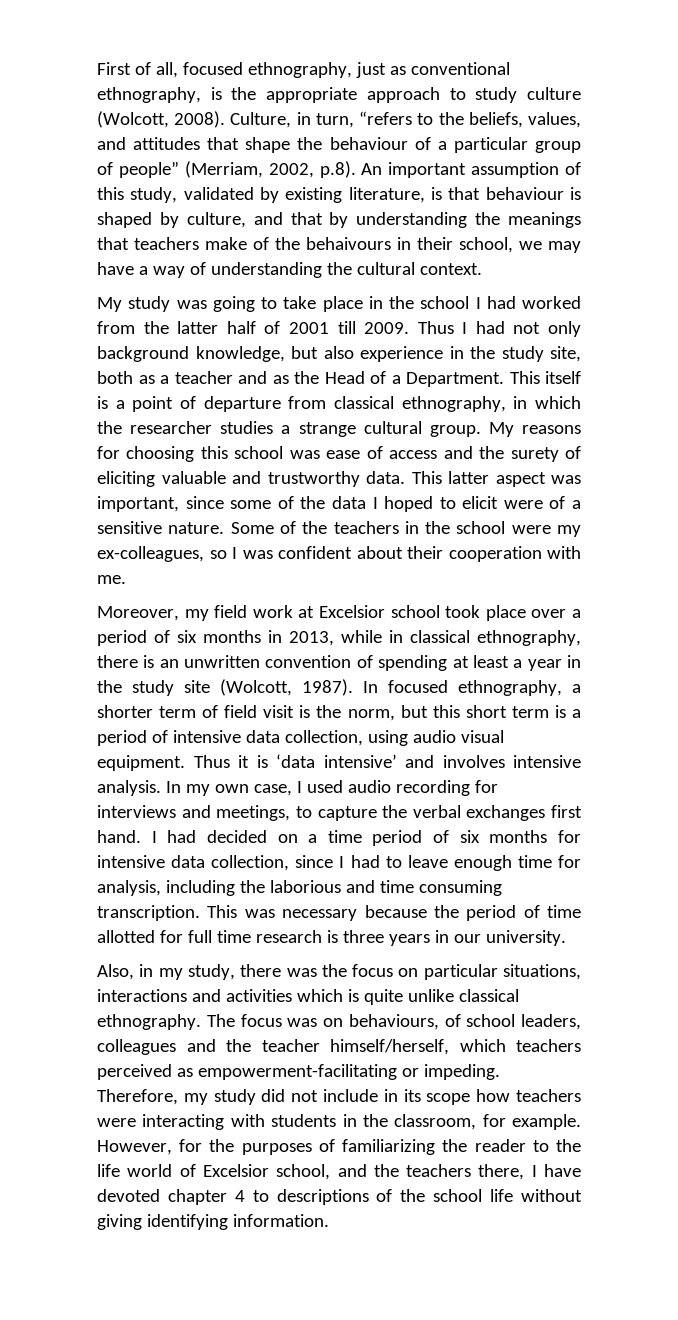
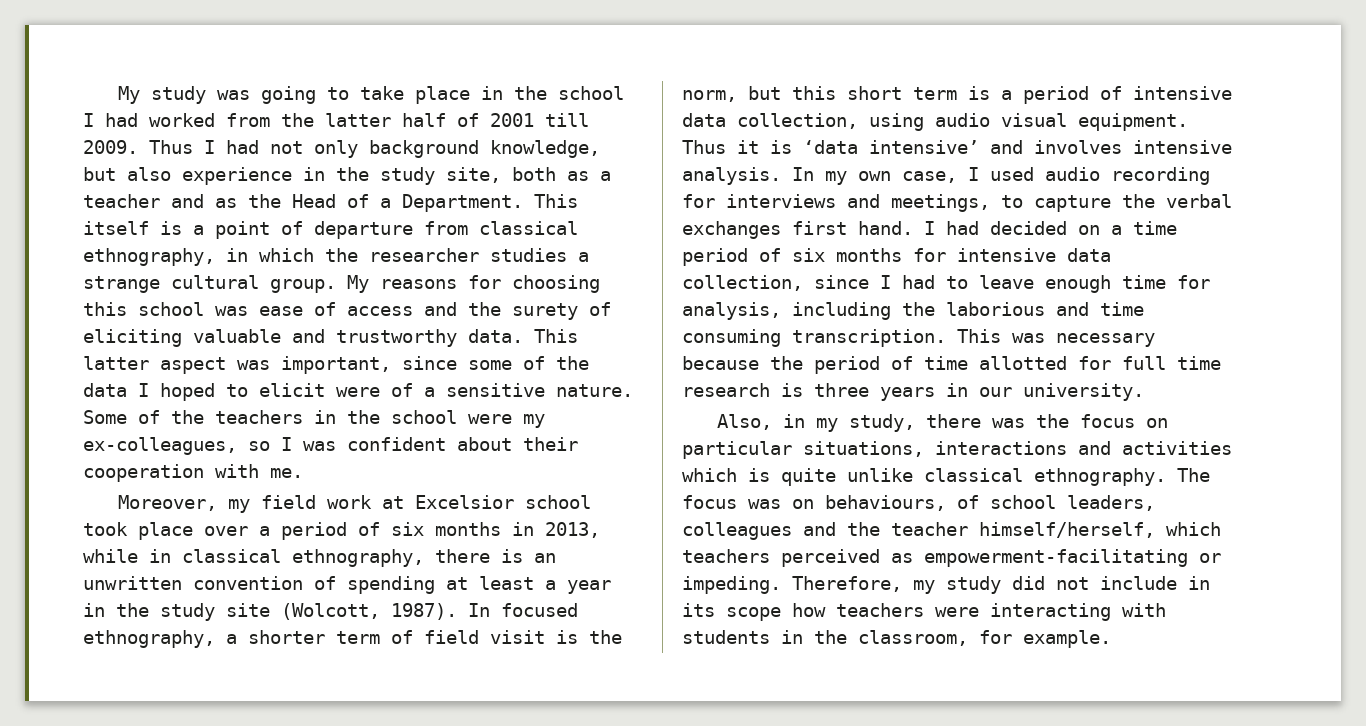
- First of all, focused ethnography, just as conventional ethnography, is the appropriate approach to study culture (Wolcott, 2008). Culture, in turn, “refers to the beliefs, values, and attitudes that shape the behaviour of a particular group of people” (Merriam, 2002, p.8). An important assumption of this study, validated by existing literature, is that behaviour is shaped by culture, and that by understanding the meanings that teachers make of the behaivours in their school, we may have a way of understanding the cultural context.
- However, for the purposes of familiarizing the reader to the life world of Excelsior school, and the teachers there, I have devoted chapter 4 to descriptions of the school life without giving identifying information.

